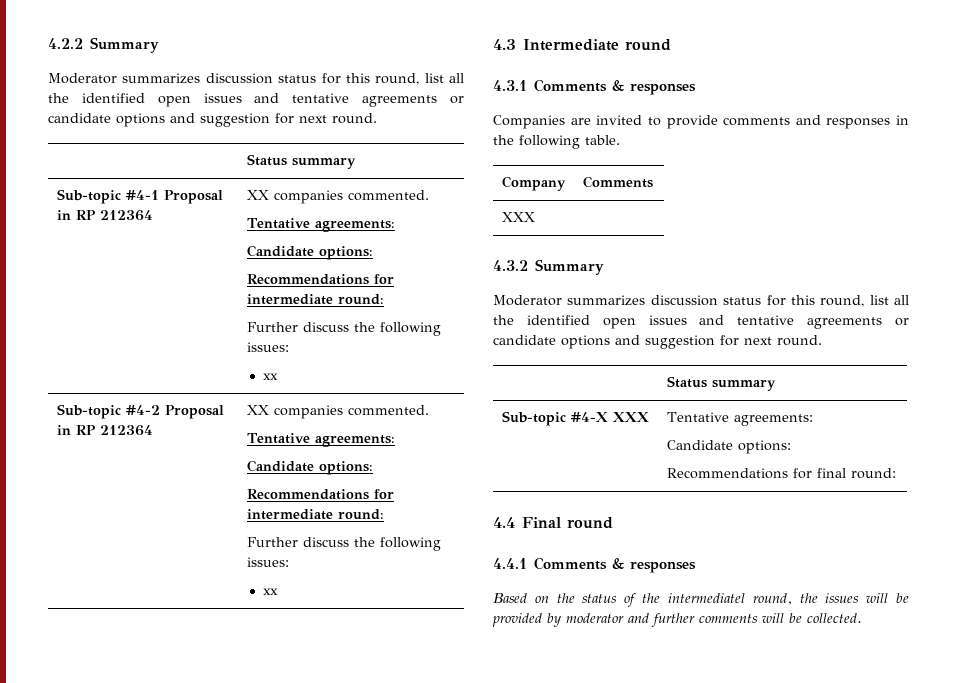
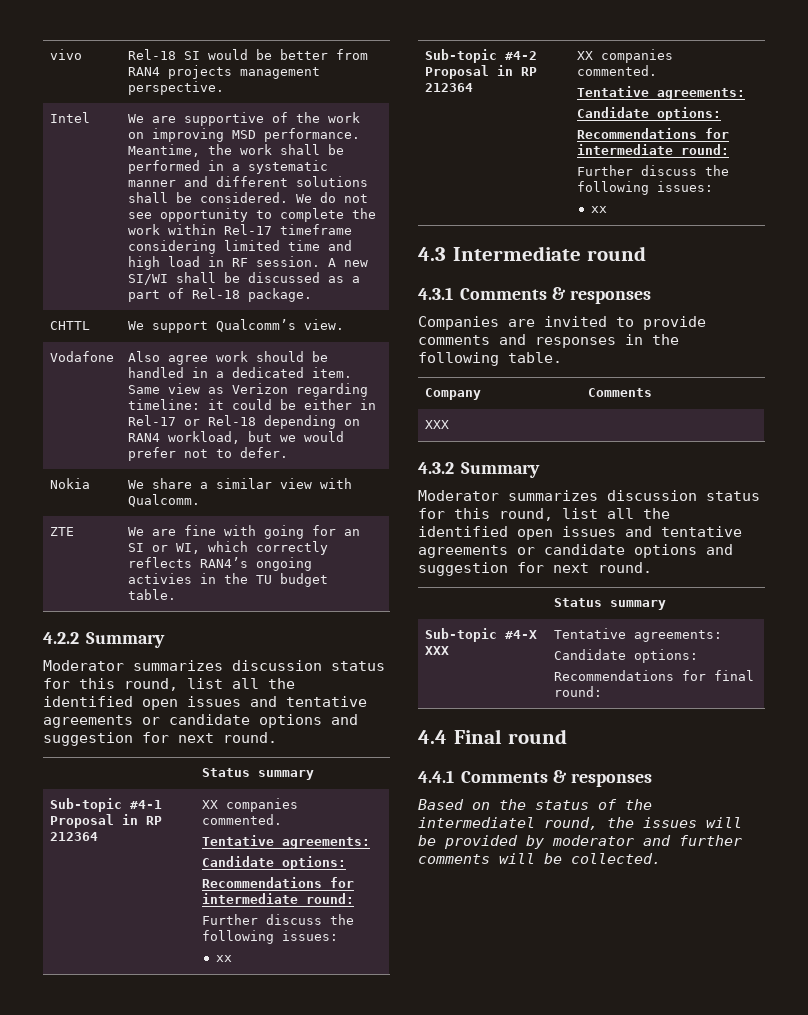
+ vivo | Rel-18 SI would be better from RAN4 projects management perspective.
+ Intel | We are supportive of the work on improving MSD performance. Meantime, the work shall be performed in a systematic manner and different solutions shall be considered. We do not see opportunity to complete the work within Rel-17 timeframe considering limited time and high load in RF session. A new SI/WI shall be discussed as a part of Rel-18 package.
+ CHTTL | We support Qualcomm’s view.
+ Vodafone | Also agree work should be handled in a dedicated item. Same view as Verizon regarding timeline: it could be either in Rel-17 or Rel-18 depending on RAN4 workload, but we would prefer not to defer.
+ Nokia | We share a similar view with Qualcomm.
+ ZTE | We are fine with going for an SI or WI, which correctly reflects RAN4’s ongoing activies in the TU budget table.

